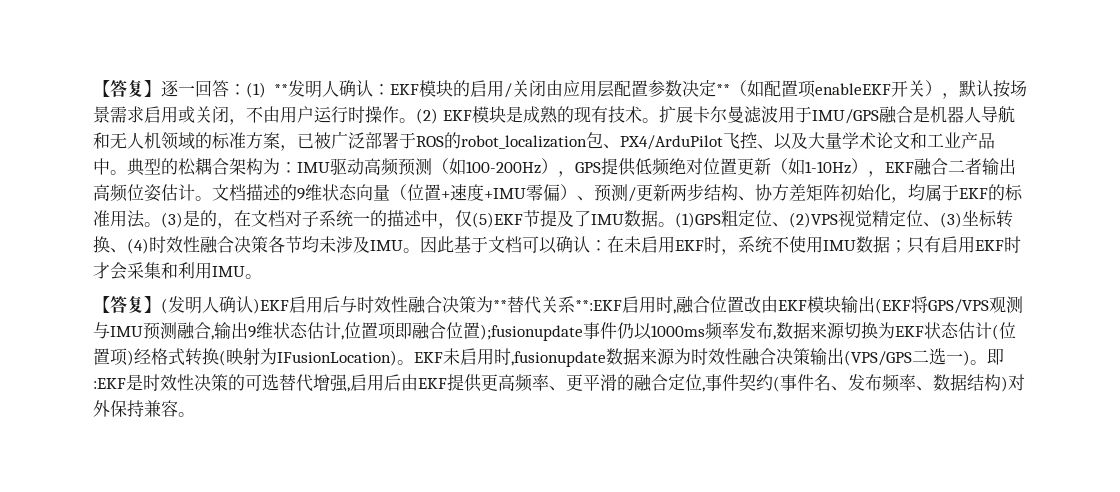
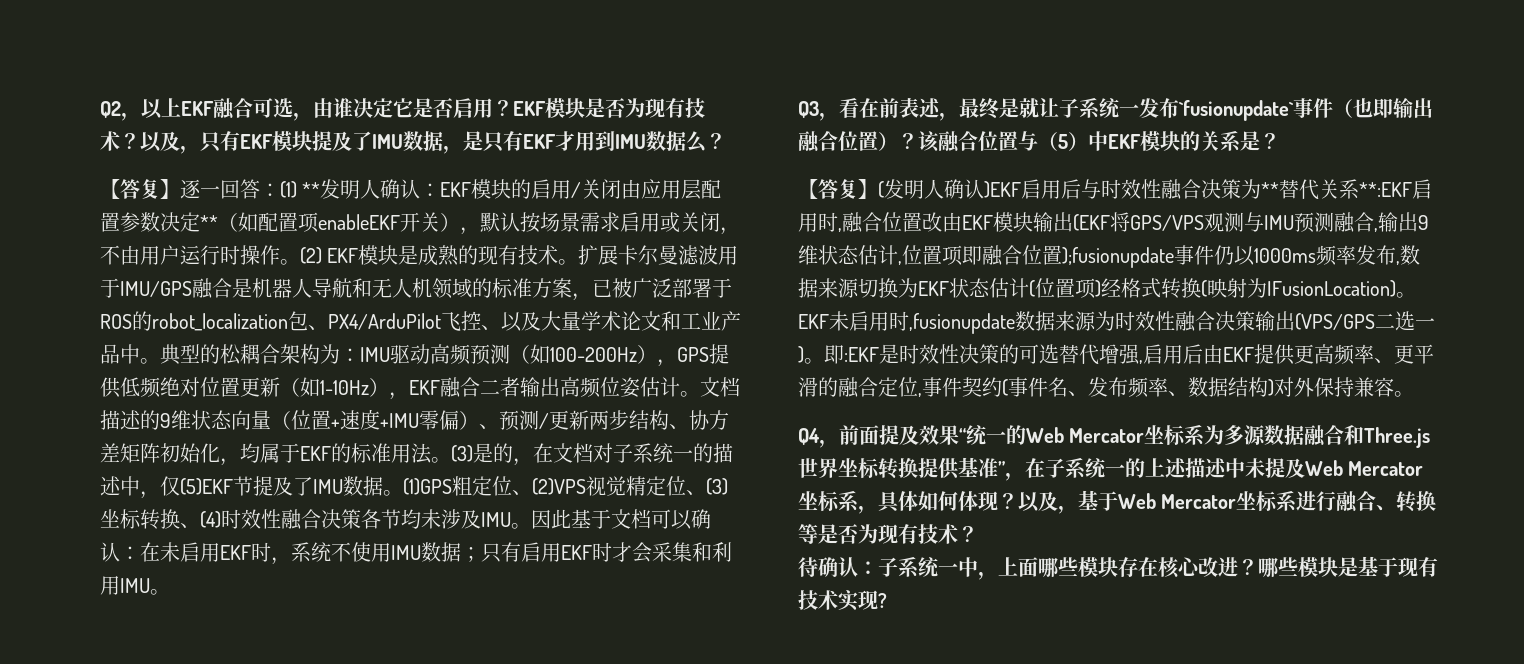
+ Q2，以上EKF融合可选，由谁决定它是否启用？EKF模块是否为现有技术？以及，只有EKF模块提及了IMU数据，是只有EKF才用到IMU数据么？
+ Q3，看在前表述，最终是就让子系统一发布`fusionupdate`事件（也即输出融合位置）？该融合位置与（5）中EKF模块的关系是？
+ Q4，前面提及效果“统一的Web Mercator坐标系为多源数据融合和Three.js世界坐标转换提供基准”，在子系统一的上述描述中未提及Web Mercator坐标系，具体如何体现？以及，基于Web Mercator坐标系进行融合、转换等是否为现有技术？
+ 待确认：子系统一中，上面哪些模块存在核心改进？哪些模块是基于现有技术实现?

